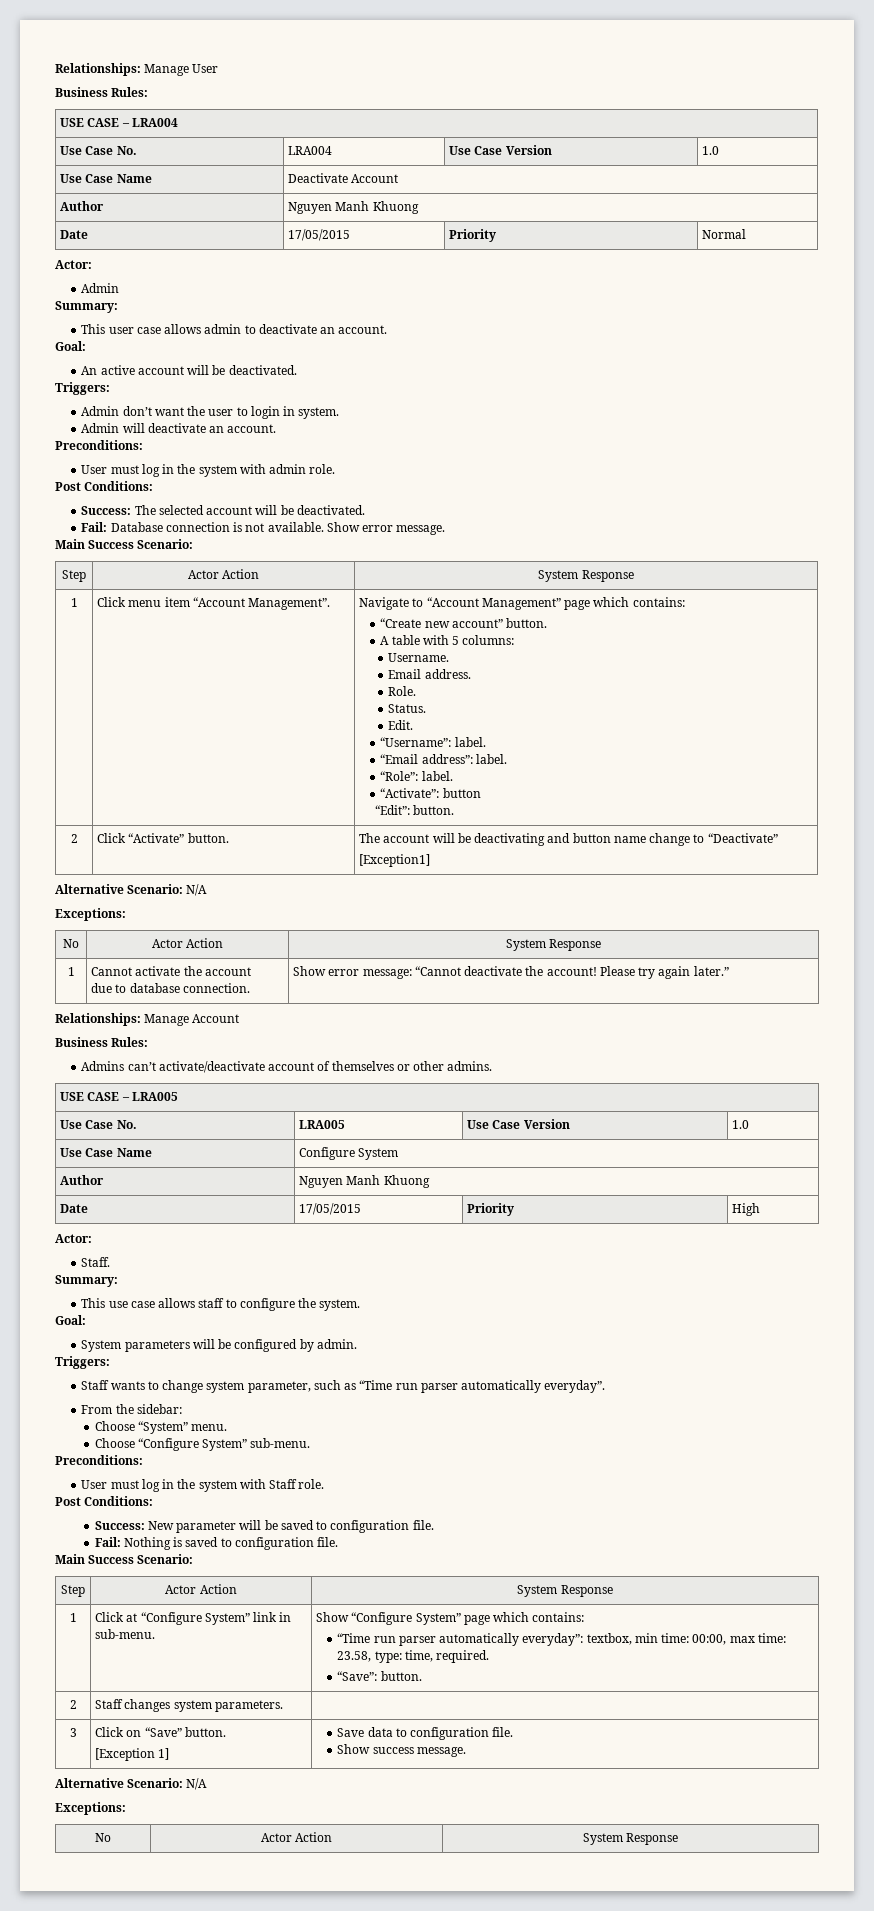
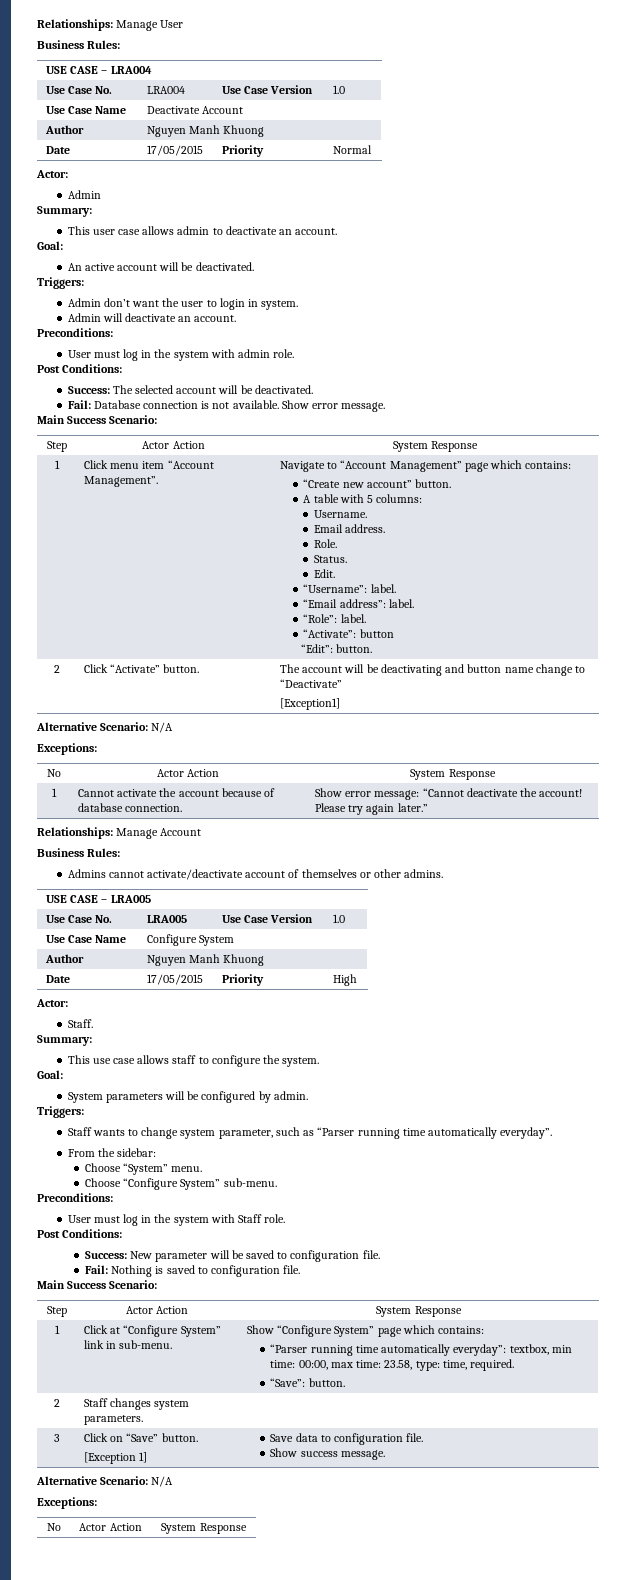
- 1 | Cannot activate the account
- due to database connection. | Show error message: “Cannot deactivate the account! Please try again later.”
+ 1 | Cannot activate the account because of database connection. | Show error message: “Cannot deactivate the account! Please try again later.”
- Admins can’t activate/deactivate account of themselves or other admins.
+ Admins cannot activate/deactivate account of themselves or other admins.
- Staff wants to change system parameter, such as “Time run parser automatically everyday”.
+ Staff wants to change system parameter, such as “Parser running time automatically everyday”.
  1 | Click at “Configure System” link in sub-menu. | Show “Configure System” page which contains:
- “Time run parser automatically everyday”: textbox, min time: 00:00, max time: 23.58, type: time, required.
+ “Parser running time automatically everyday”: textbox, min time: 00:00, max time: 23.58, type: time, required.

